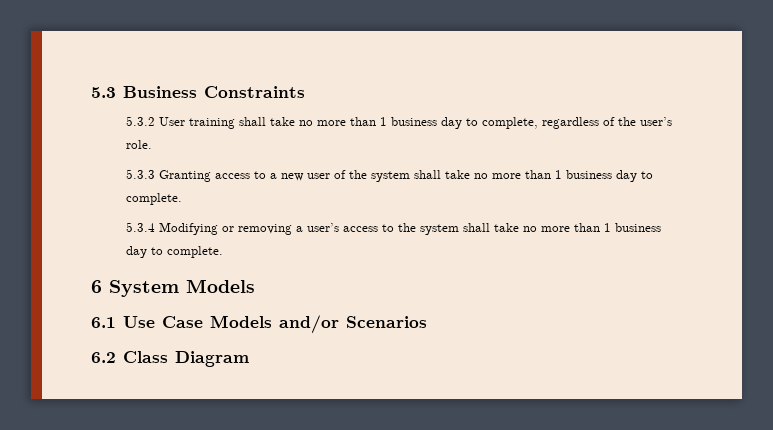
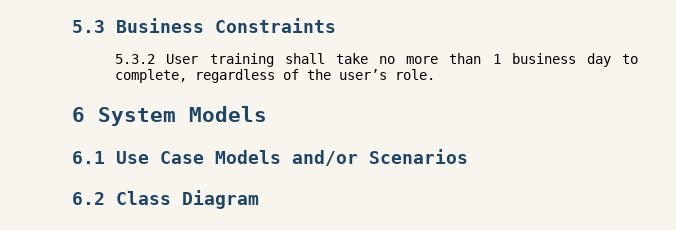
- 5.3.3 Granting access to a new user of the system shall take no more than 1 business day to complete.
- 5.3.4 Modifying or removing a user’s access to the system shall take no more than 1 business day to complete.

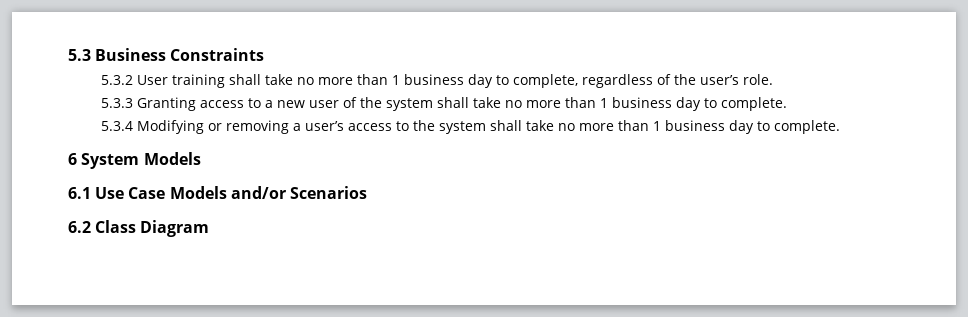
+ 5.3.3 Granting access to a new user of the system shall take no more than 1 business day to complete.
+ 5.3.4 Modifying or removing a user’s access to the system shall take no more than 1 business day to complete.

